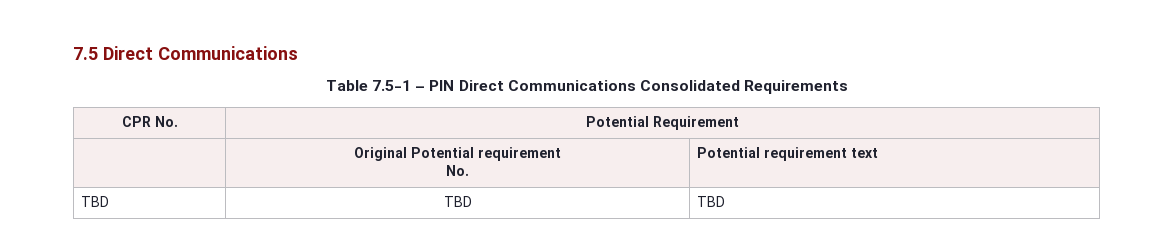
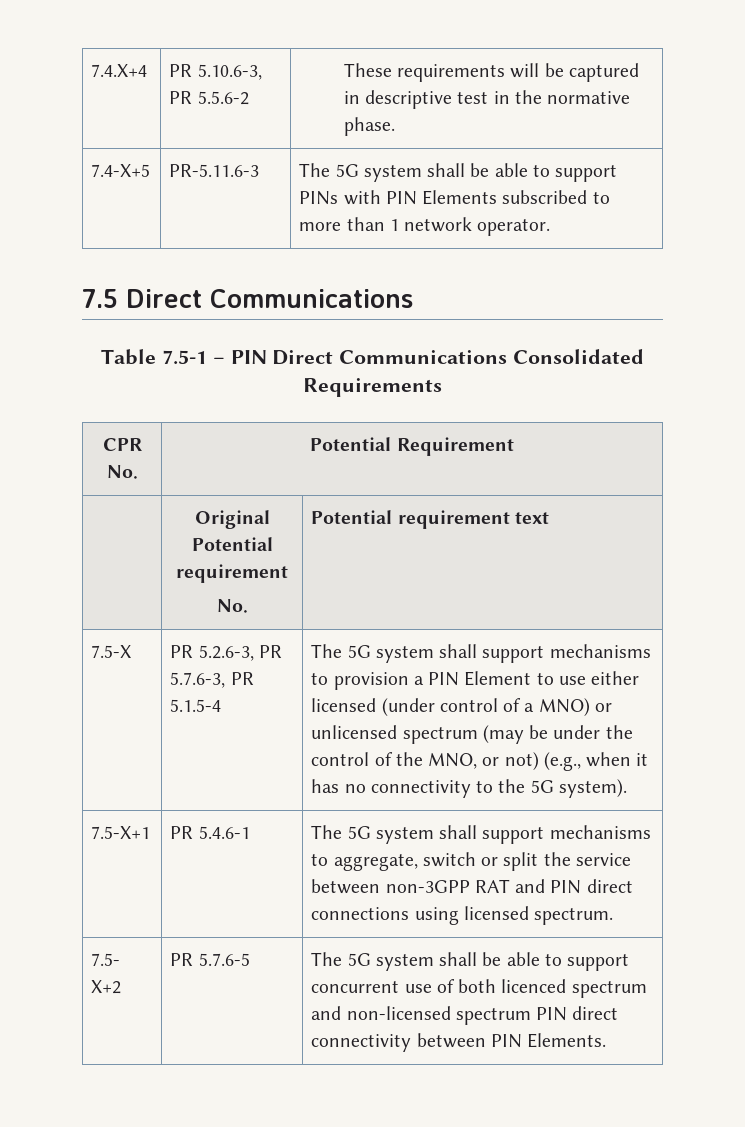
+ 7.4.X+4 | PR 5.10.6-3, PR 5.5.6-2 | These requirements will be captured in descriptive test in the normative phase.
+ 7.4-X+5 | PR-5.11.6-3 | The 5G system shall be able to support PINs with PIN Elements subscribed to more than 1 network operator.
- TBD | TBD | TBD
+ 7.5-X | PR 5.2.6-3, PR 5.7.6-3, PR 5.1.5-4 | The 5G system shall support mechanisms to provision a PIN Element to use either licensed (under control of a MNO) or unlicensed spectrum (may be under the control of the MNO, or not) (e.g., when it has no connectivity to the 5G system).
+ 7.5-X+1 | PR 5.4.6-1 | The 5G system shall support mechanisms to aggregate, switch or split the service between non-3GPP RAT and PIN direct connections using licensed spectrum.
+ 7.5- X+2 | PR 5.7.6-5 | The 5G system shall be able to support concurrent use of both licenced spectrum and non-licensed spectrum PIN direct connectivity between PIN Elements.

